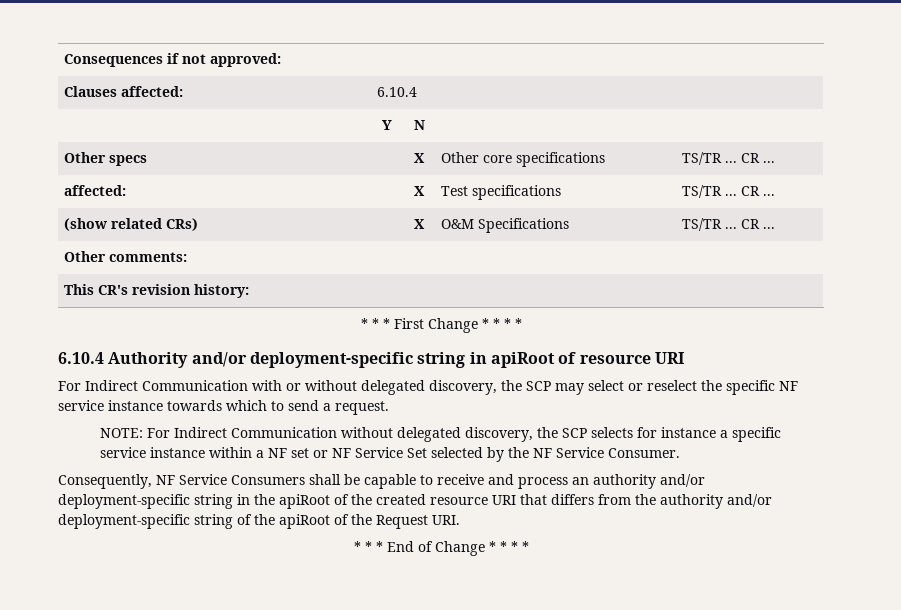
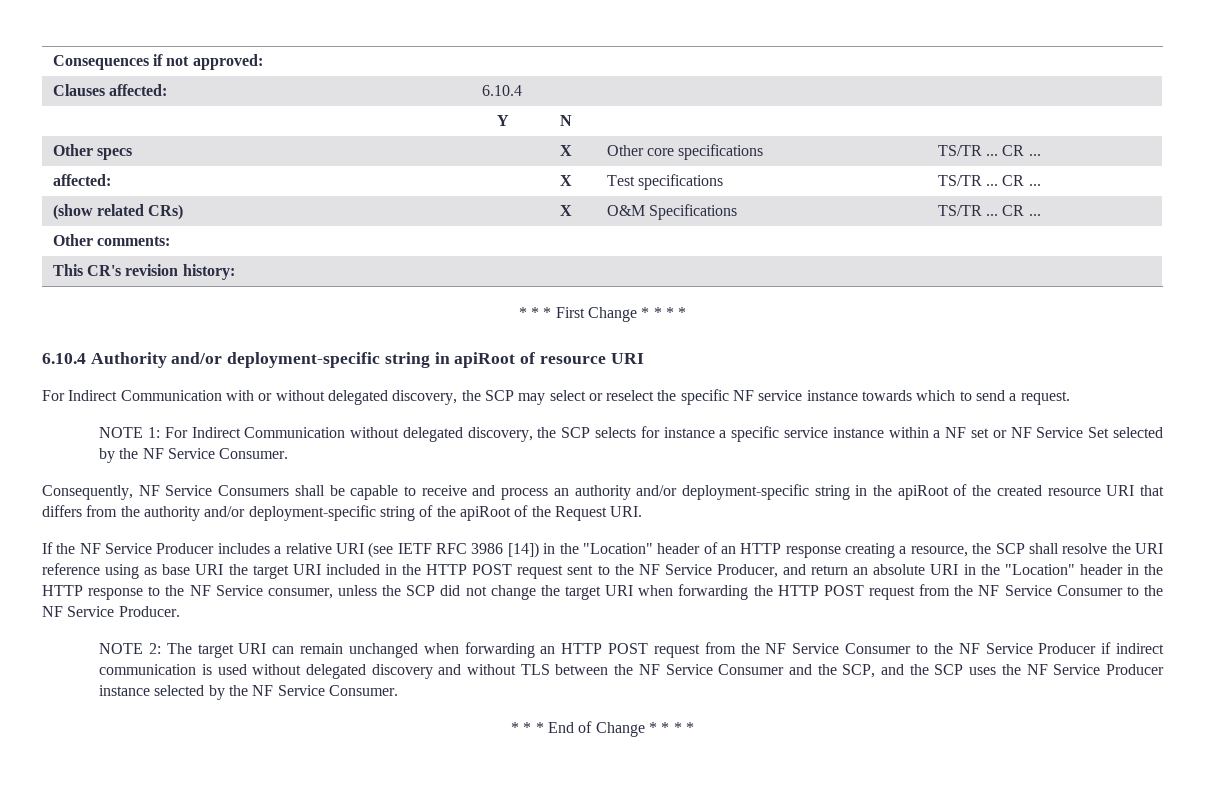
- NOTE: For Indirect Communication without delegated discovery, the SCP selects for instance a specific service instance within a NF set or NF Service Set selected by the NF Service Consumer.
+ NOTE 1: For Indirect Communication without delegated discovery, the SCP selects for instance a specific service instance within a NF set or NF Service Set selected by the NF Service Consumer.
+ If the NF Service Producer includes a relative URI (see IETF RFC 3986 [14]) in the "Location" header of an HTTP response creating a resource, the SCP shall resolve the URI reference using as base URI the target URI included in the HTTP POST request sent to the NF Service Producer, and return an absolute URI in the "Location" header in the HTTP response to the NF Service consumer, unless the SCP did not change the target URI when forwarding the HTTP POST request from the NF Service Consumer to the NF Service Producer.
+ NOTE 2: The target URI can remain unchanged when forwarding an HTTP POST request from the NF Service Consumer to the NF Service Producer if indirect communication is used without delegated discovery and without TLS between the NF Service Consumer and the SCP, and the SCP uses the NF Service Producer instance selected by the NF Service Consumer.

